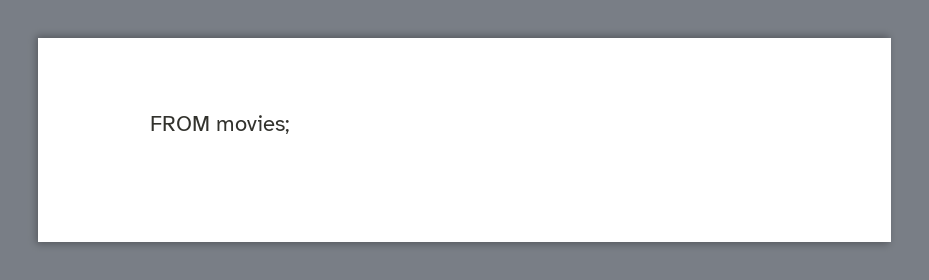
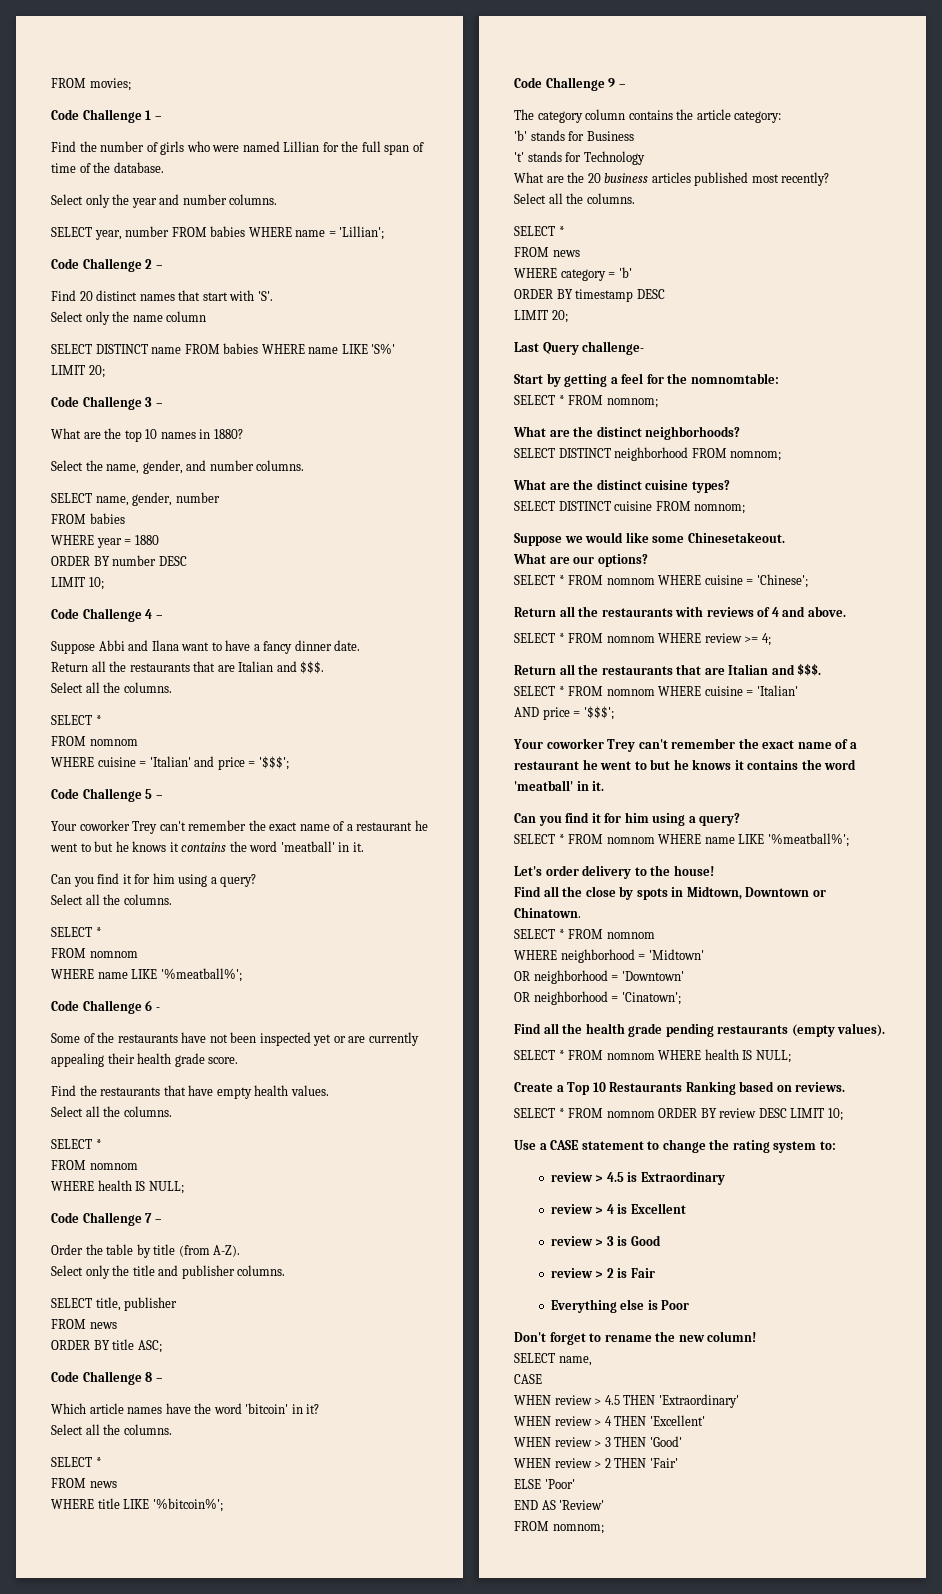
+ Code Challenge 1 –
+ Find the number of girls who were named Lillian for the full span of time of the database.
+ Select only the year and number columns.
+ SELECT year, number FROM babies WHERE name = 'Lillian';
+ Code Challenge 2 –
+ Find 20 distinct names that start with 'S'.
+ Select only the name column
+ SELECT DISTINCT name FROM babies WHERE name LIKE 'S%' LIMIT 20;
+ Code Challenge 3 –
+ What are the top 10 names in 1880?
+ Select the name, gender, and number columns.
+ SELECT name, gender, number
+ FROM babies
+ WHERE year = 1880
+ ORDER BY number DESC
+ LIMIT 10;
+ Code Challenge 4 –
+ Suppose Abbi and Ilana want to have a fancy dinner date.
+ Return all the restaurants that are Italian and $$$.
+ Select all the columns.
+ SELECT *
+ FROM nomnom
+ WHERE cuisine = 'Italian' and price = '$$$';
+ Code Challenge 5 –
+ Your coworker Trey can't remember the exact name of a restaurant he went to but he knows it contains the word 'meatball' in it.
+ Can you find it for him using a query?
+ Select all the columns.
+ SELECT *
+ FROM nomnom
+ WHERE name LIKE '%meatball%';
+ Code Challenge 6 -
+ Some of the restaurants have not been inspected yet or are currently appealing their health grade score.
+ Find the restaurants that have empty health values.
+ Select all the columns.
+ SELECT *
+ FROM nomnom
+ WHERE health IS NULL;
+ Code Challenge 7 –
+ Order the table by title (from A-Z).
+ Select only the title and publisher columns.
+ SELECT title, publisher
+ FROM news
+ ORDER BY title ASC;
+ Code Challenge 8 –
+ Which article names have the word 'bitcoin' in it?
+ Select all the columns.
+ SELECT *
+ FROM news
+ WHERE title LIKE '%bitcoin%';
+ Code Challenge 9 –
+ The category column contains the article category:
+ 'b' stands for Business
+ 't' stands for Technology
+ What are the 20 business articles published most recently?
+ Select all the columns.
+ SELECT *
+ FROM news
+ WHERE category = 'b'
+ ORDER BY timestamp DESC
+ LIMIT 20;
+ Last Query challenge-
+ Start by getting a feel for the nomnomtable:
+ SELECT * FROM nomnom;
+ What are the distinct neighborhoods?
+ SELECT DISTINCT neighborhood FROM nomnom;
+ What are the distinct cuisine types?
+ SELECT DISTINCT cuisine FROM nomnom;
+ Suppose we would like some Chinesetakeout.
+ What are our options?
+ SELECT * FROM nomnom WHERE cuisine = 'Chinese';
+ Return all the restaurants with reviews of 4 and above.
+ SELECT * FROM nomnom WHERE review >= 4;
+ Return all the restaurants that are Italian and $$$.
+ SELECT * FROM nomnom WHERE cuisine = 'Italian'
+ AND price = '$$$';
+ Your coworker Trey can't remember the exact name of a restaurant he went to but he knows it contains the word 'meatball' in it.
+ Can you find it for him using a query?
+ SELECT * FROM nomnom WHERE name LIKE '%meatball%';
+ Let's order delivery to the house!
+ Find all the close by spots in Midtown, Downtown or Chinatown.
+ SELECT * FROM nomnom
+ WHERE neighborhood = 'Midtown'
+ OR neighborhood = 'Downtown'
+ OR neighborhood = 'Cinatown';
+ Find all the health grade pending restaurants (empty values).
+ SELECT * FROM nomnom WHERE health IS NULL;
+ Create a Top 10 Restaurants Ranking based on reviews.
+ SELECT * FROM nomnom ORDER BY review DESC LIMIT 10;
+ Use a CASE statement to change the rating system to:
+ review > 4.5 is Extraordinary
+ review > 4 is Excellent
+ review > 3 is Good
+ review > 2 is Fair
+ Everything else is Poor
+ Don't forget to rename the new column!
+ SELECT name,
+ CASE
+ WHEN review > 4.5 THEN 'Extraordinary'
+ WHEN review > 4 THEN 'Excellent'
+ WHEN review > 3 THEN 'Good'
+ WHEN review > 2 THEN 'Fair'
+ ELSE 'Poor'
+ END AS 'Review'
+ FROM nomnom;

